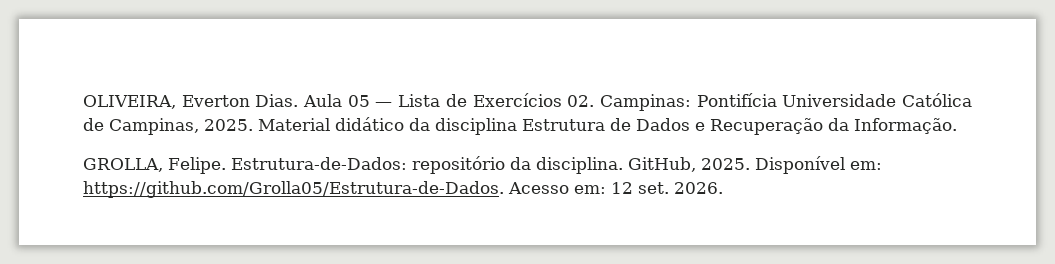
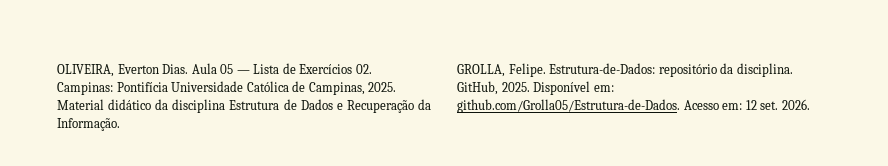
- Disponível em: https://github.com/Grolla05/Estrutura-de-Dados. Acesso em: 12 set.
+ Disponível em: github.com/Grolla05/Estrutura-de-Dados. Acesso em: 12 set.

